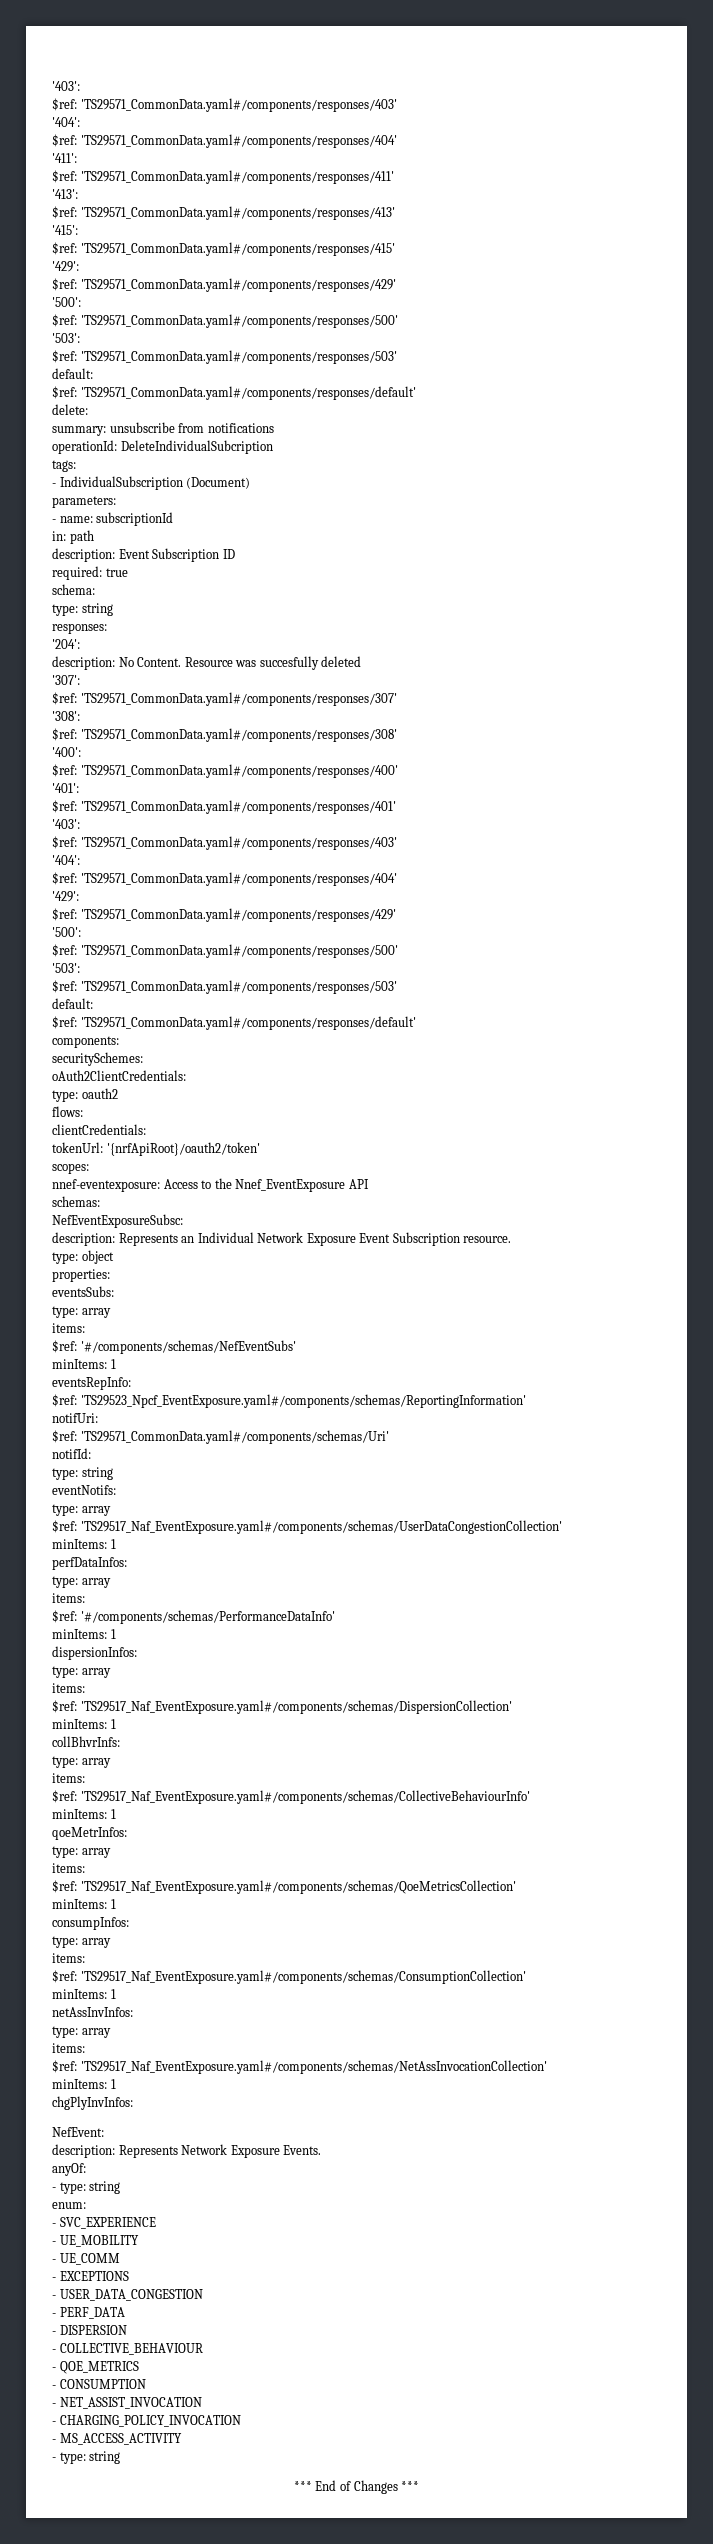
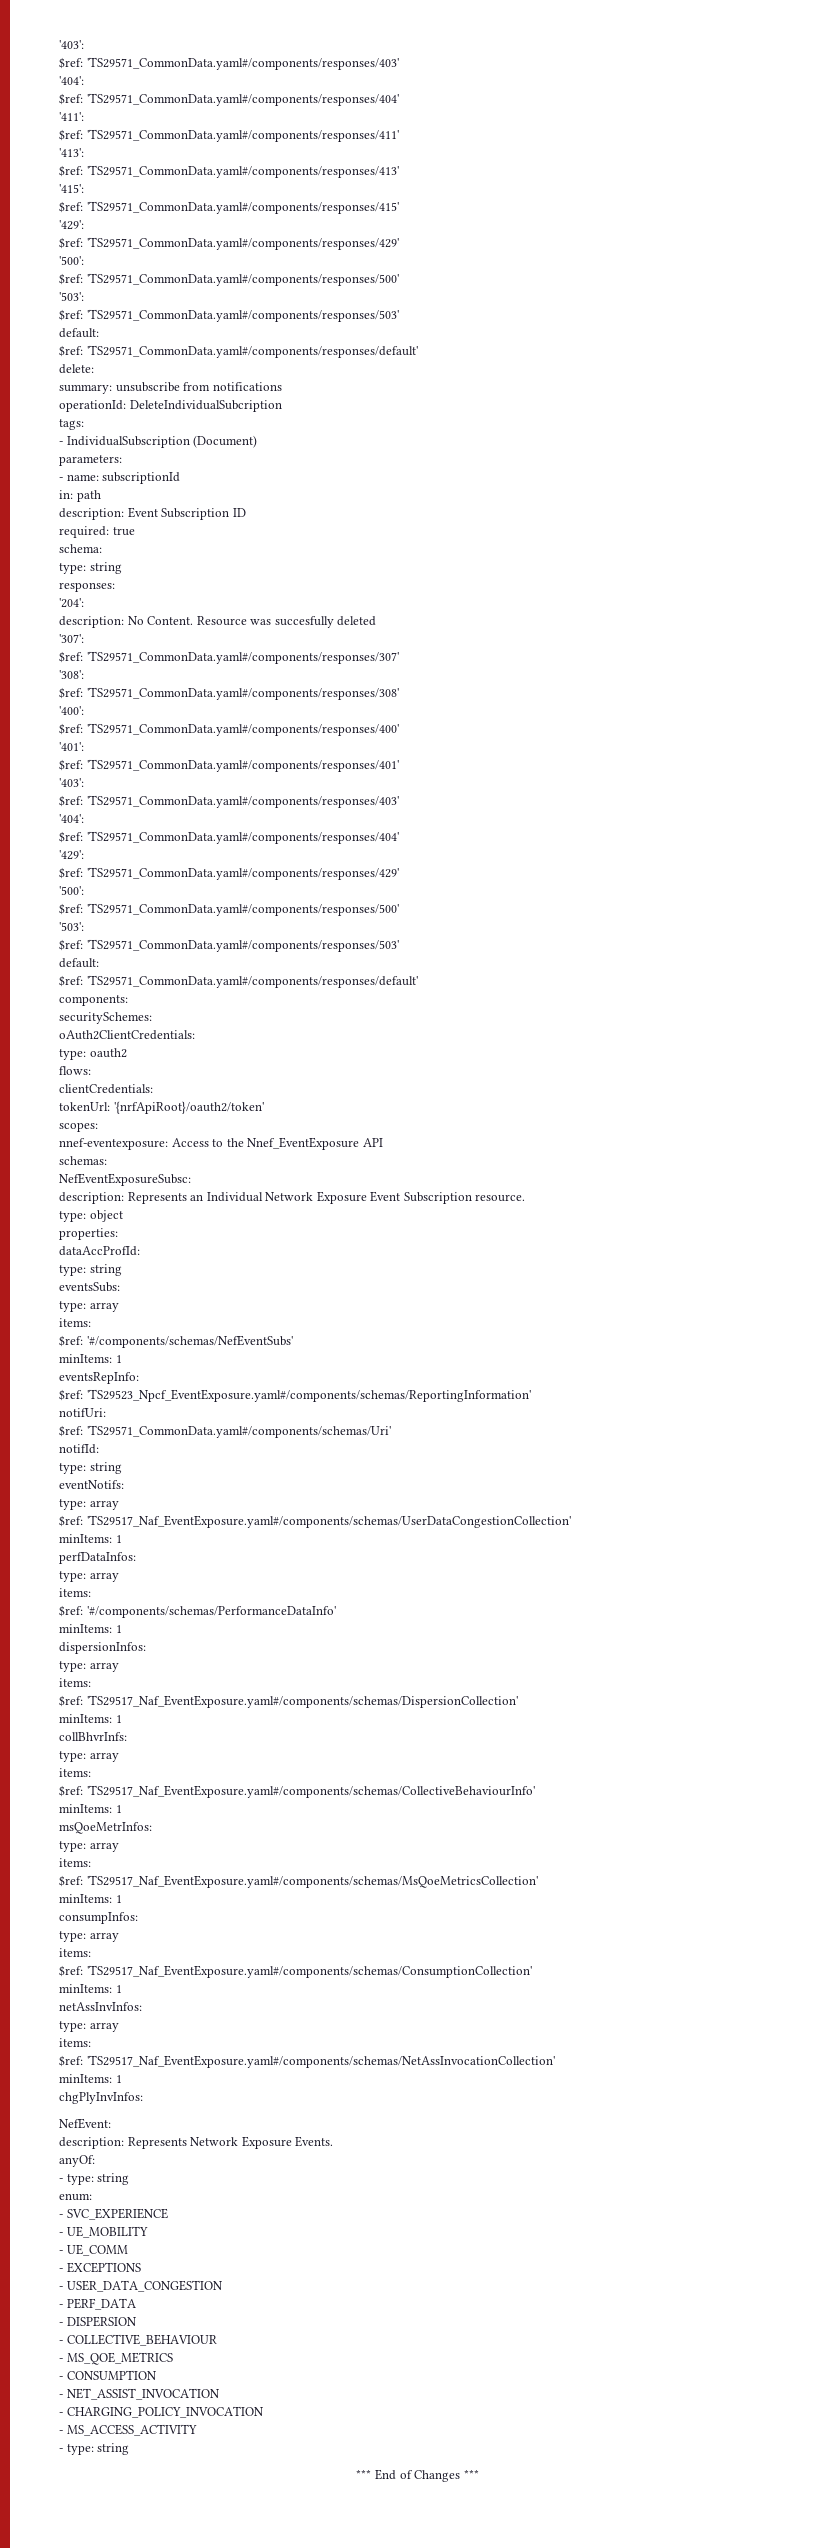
+ dataAccProfId:
+ type: string
- qoeMetrInfos:
+ msQoeMetrInfos:
  type: array
  items:
- $ref: 'TS29517_Naf_EventExposure.yaml#/components/schemas/QoeMetricsCollection'
+ $ref: 'TS29517_Naf_EventExposure.yaml#/components/schemas/MsQoeMetricsCollection'
- - QOE_METRICS
+ - MS_QOE_METRICS

